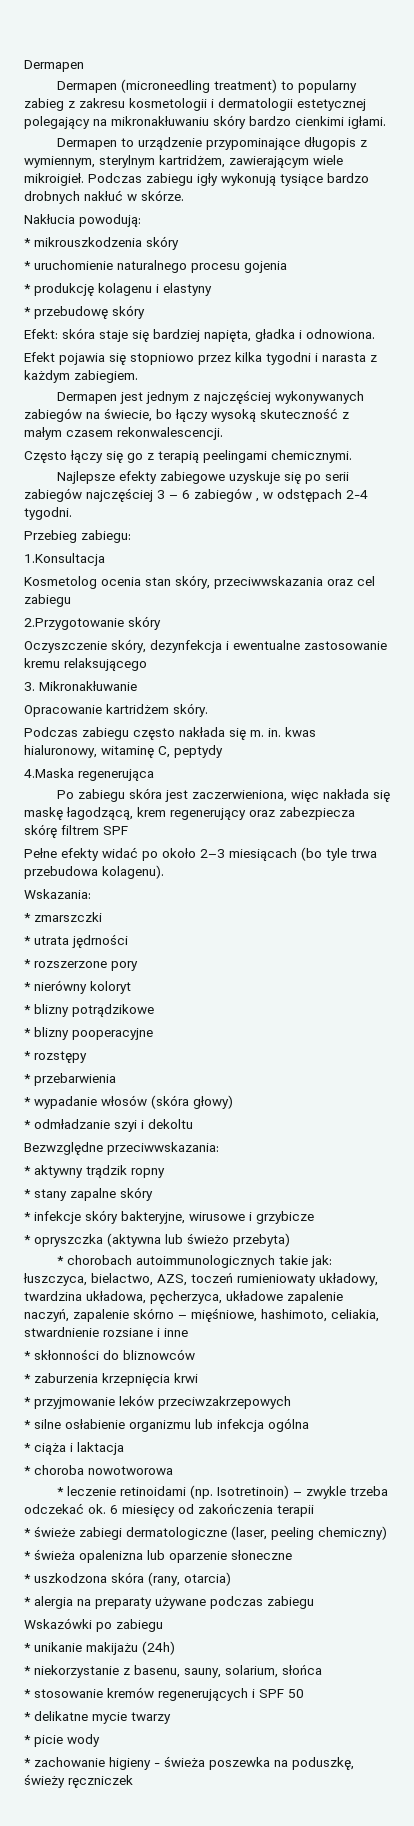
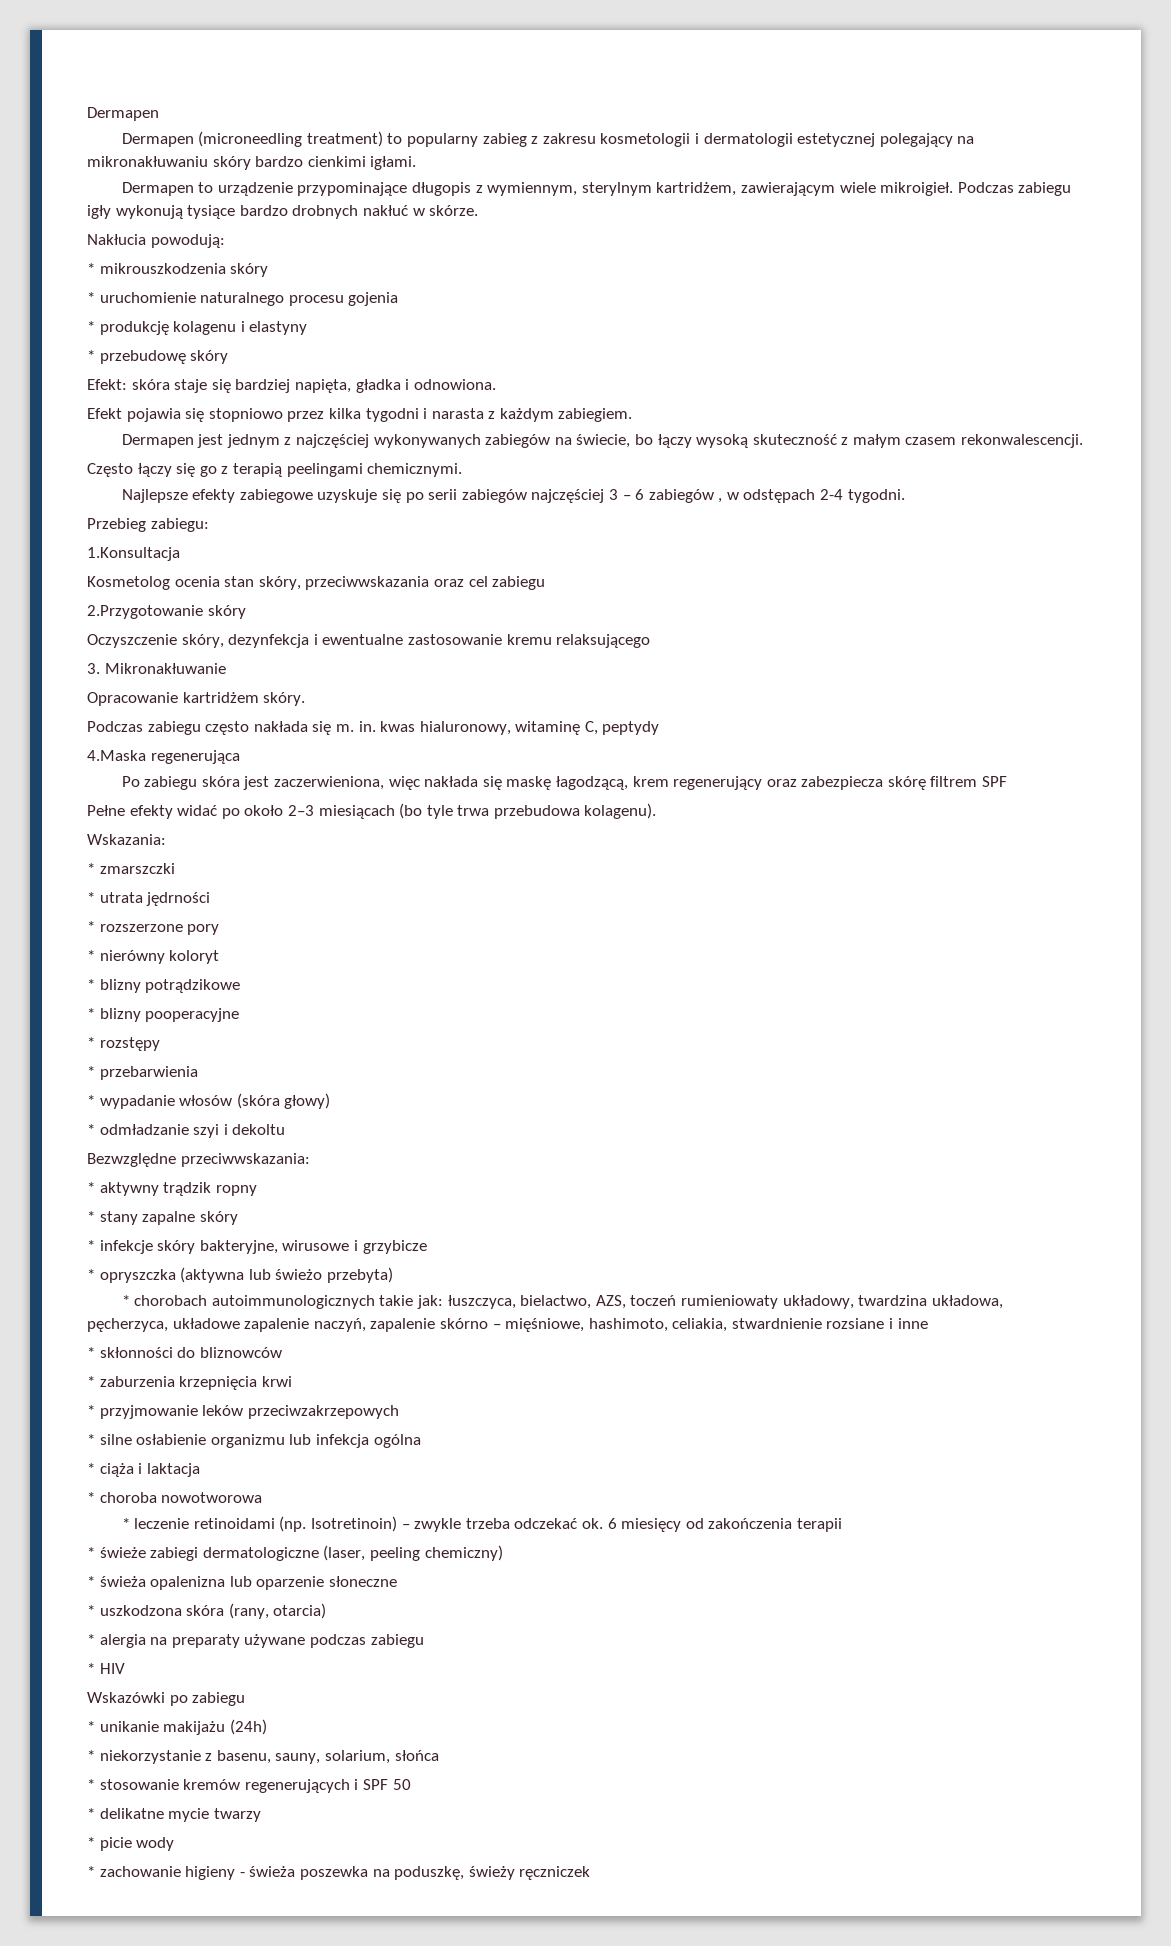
+ * HIV

